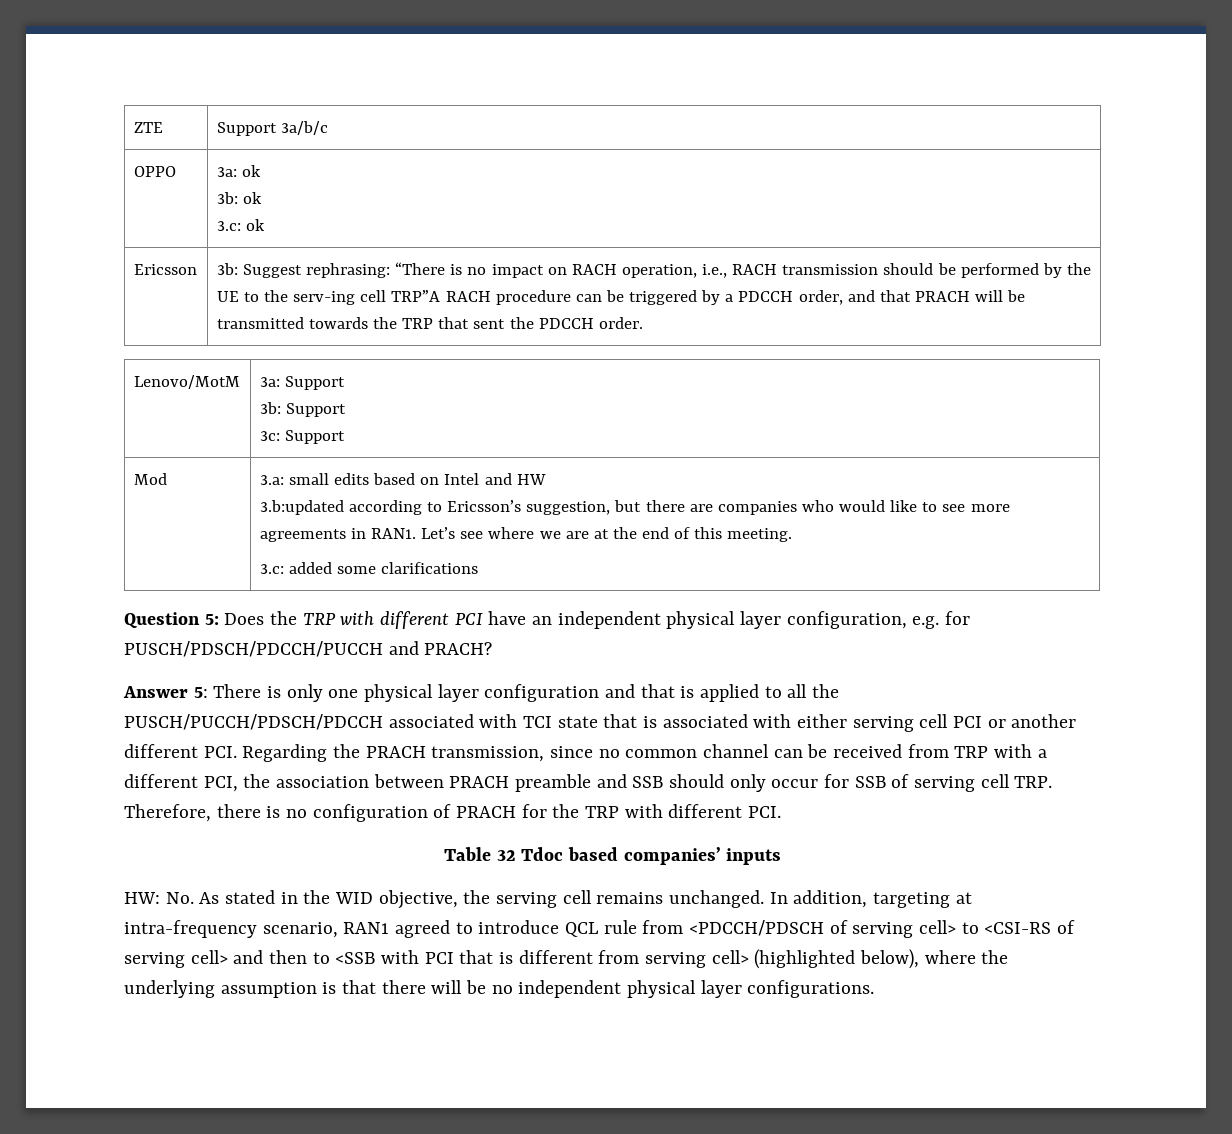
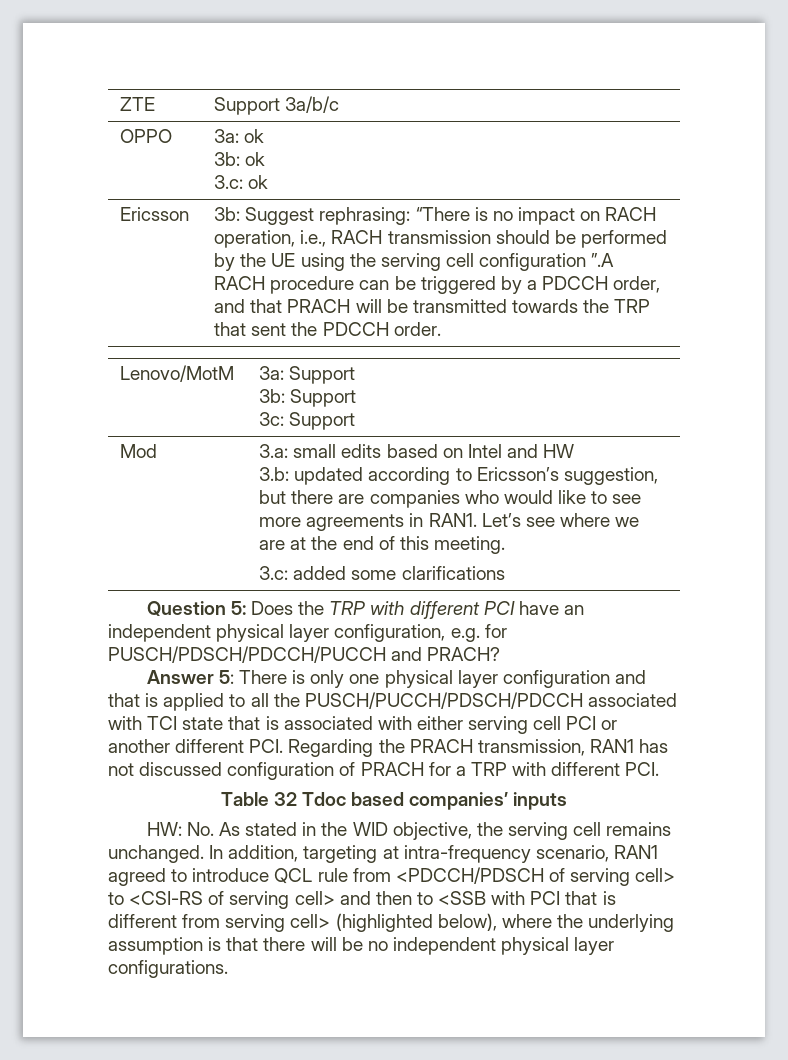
- 3b: Suggest rephrasing: “There is no impact on RACH operation, i.e., RACH transmission should be performed by the UE to the serv-ing cell TRP”A RACH procedure can be triggered by a PDCCH order, and that PRACH will be transmitted towards the TRP that sent the PDCCH order.
+ 3b: Suggest rephrasing: “There is no impact on RACH operation, i.e., RACH transmission should be performed by the UE using the serving cell configuration ”.A RACH procedure can be triggered by a PDCCH order, and that PRACH will be transmitted towards the TRP that sent the PDCCH order.
- 3.b:updated according to Ericsson’s suggestion, but there are companies who would like to see more agreements in RAN1.
+ 3.b: updated according to Ericsson’s suggestion, but there are companies who would like to see more agreements in RAN1.
- Answer 5: There is only one physical layer configuration and that is applied to all the PUSCH/PUCCH/PDSCH/PDCCH associated with TCI state that is associated with either serving cell PCI or another different PCI. Regarding the PRACH transmission, since no common channel can be received from TRP with a different PCI, the association between PRACH preamble and SSB should only occur for SSB of serving cell TRP. Therefore, there is no configuration of PRACH for the TRP with different PCI.
+ Answer 5: There is only one physical layer configuration and that is applied to all the PUSCH/PUCCH/PDSCH/PDCCH associated with TCI state that is associated with either serving cell PCI or another different PCI. Regarding the PRACH transmission, RAN1 has not discussed configuration of PRACH for a TRP with different PCI.

